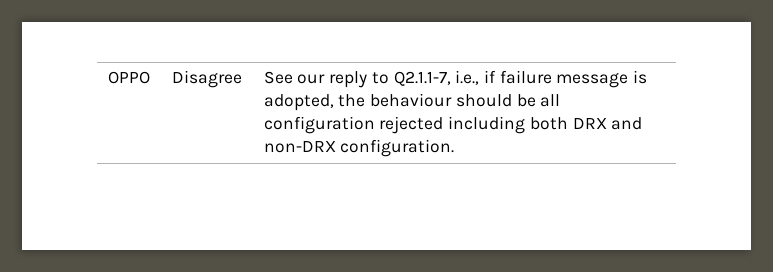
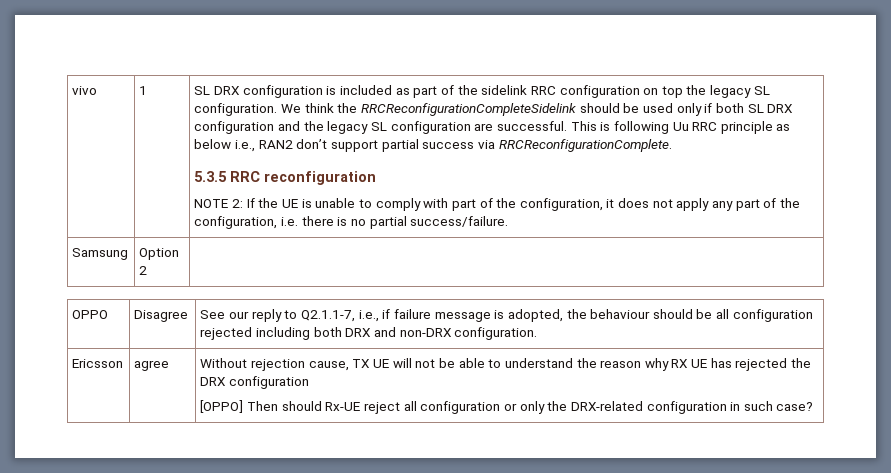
+ vivo | 1 | SL DRX configuration is included as part of the sidelink RRC configuration on top the legacy SL configuration. We think the RRCReconfigurationCompleteSidelink should be used only if both SL DRX configuration and the legacy SL configuration are successful. This is following Uu RRC principle as below i.e., RAN2 don’t support partial success via RRCReconfigurationComplete.
+ 5.3.5 RRC reconfiguration
+ NOTE 2: If the UE is unable to comply with part of the configuration, it does not apply any part of the configuration, i.e. there is no partial success/failure.
+ Samsung | Option 2 |
+ Ericsson | agree | Without rejection cause, TX UE will not be able to understand the reason why RX UE has rejected the DRX configuration
+ [OPPO] Then should Rx-UE reject all configuration or only the DRX-related configuration in such case?

